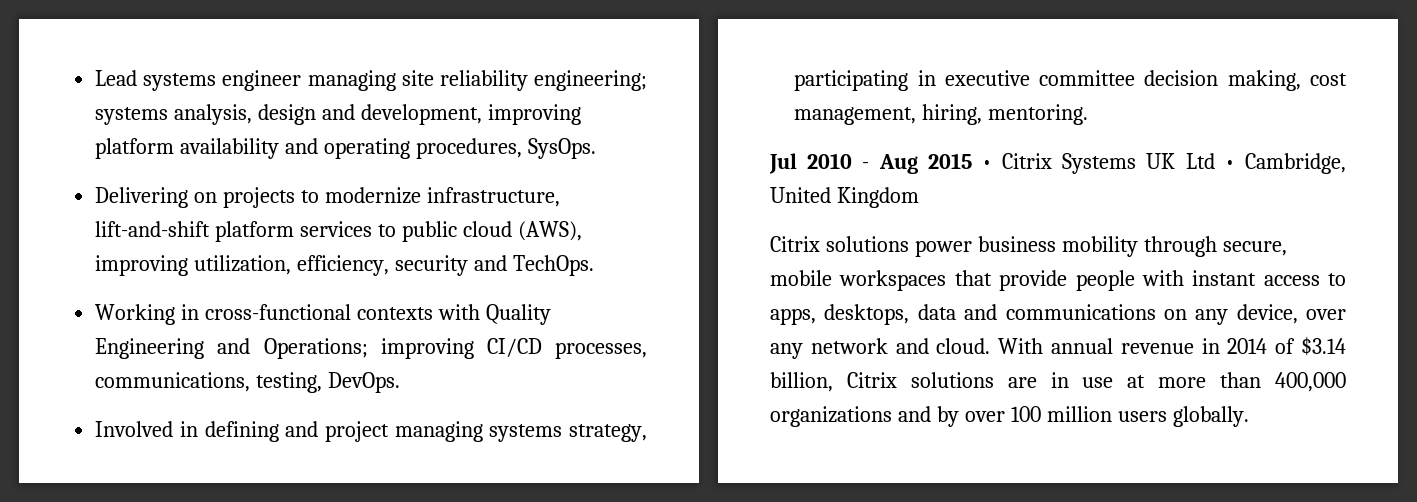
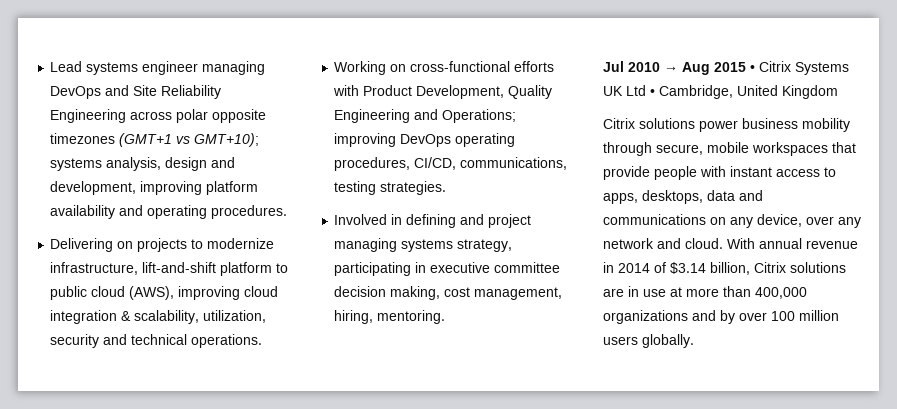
- Lead systems engineer managing site reliability engineering; systems analysis, design and development, improving platform availability and operating procedures, SysOps.
+ Lead systems engineer managing DevOps and Site Reliability Engineering across polar opposite timezones (GMT+1 vs GMT+10); systems analysis, design and development, improving platform availability and operating procedures.
- Delivering on projects to modernize infrastructure, lift-and-shift platform services to public cloud (AWS), improving utilization, efficiency, security and TechOps.
- Working in cross-functional contexts with Quality Engineering and Operations; improving CI/CD processes, communications, testing, DevOps.
+ Delivering on projects to modernize infrastructure, lift-and-shift platform to public cloud (AWS), improving cloud integration & scalability, utilization, security and technical operations.
+ Working on cross-functional efforts with Product Development, Quality Engineering and Operations; improving DevOps operating procedures, CI/CD, communications, testing strategies.
- Jul 2010 - Aug 2015 • Citrix Systems UK Ltd • Cambridge, United Kingdom
+ Jul 2010 → Aug 2015 • Citrix Systems UK Ltd • Cambridge, United Kingdom

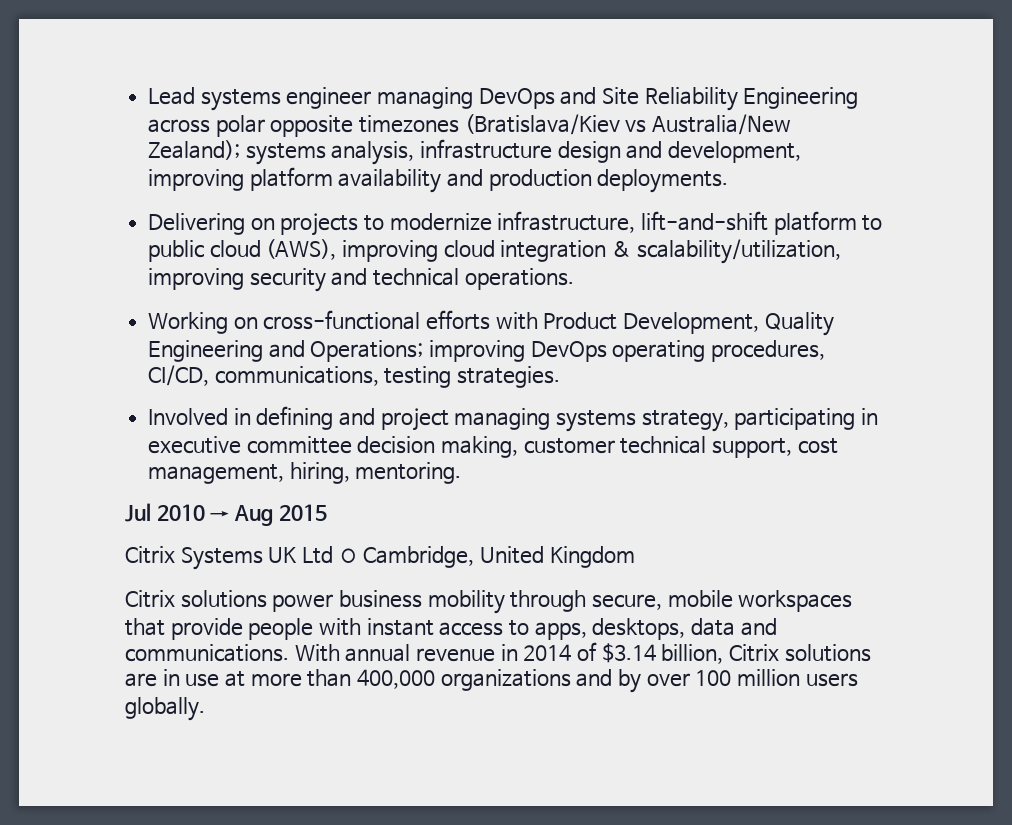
- Lead systems engineer managing DevOps and Site Reliability Engineering across polar opposite timezones (GMT+1 vs GMT+10); systems analysis, design and development, improving platform availability and operating procedures.
+ Lead systems engineer managing DevOps and Site Reliability Engineering across polar opposite timezones (Bratislava/Kiev vs Australia/New Zealand); systems analysis, infrastructure design and development, improving platform availability and production deployments.
- Delivering on projects to modernize infrastructure, lift-and-shift platform to public cloud (AWS), improving cloud integration & scalability, utilization, security and technical operations.
+ Delivering on projects to modernize infrastructure, lift-and-shift platform to public cloud (AWS), improving cloud integration & scalability/utilization, improving security and technical operations.
- Involved in defining and project managing systems strategy, participating in executive committee decision making, cost management, hiring, mentoring.
+ Involved in defining and project managing systems strategy, participating in executive committee decision making, customer technical support, cost management, hiring, mentoring.
- Jul 2010 → Aug 2015 • Citrix Systems UK Ltd • Cambridge, United Kingdom
+ Jul 2010 → Aug 2015
+ Citrix Systems UK Ltd ◦ Cambridge, United Kingdom
- Citrix solutions power business mobility through secure, mobile workspaces that provide people with instant access to apps, desktops, data and communications on any device, over any network and cloud.
+ Citrix solutions power business mobility through secure, mobile workspaces that provide people with instant access to apps, desktops, data and communications.

